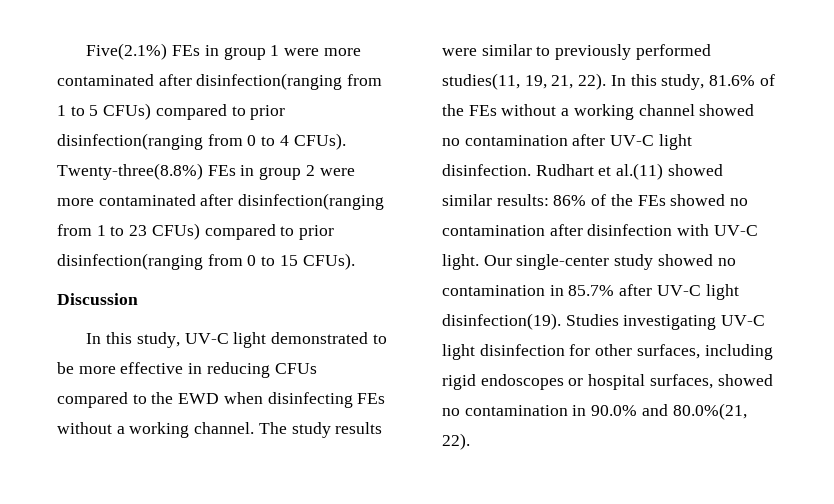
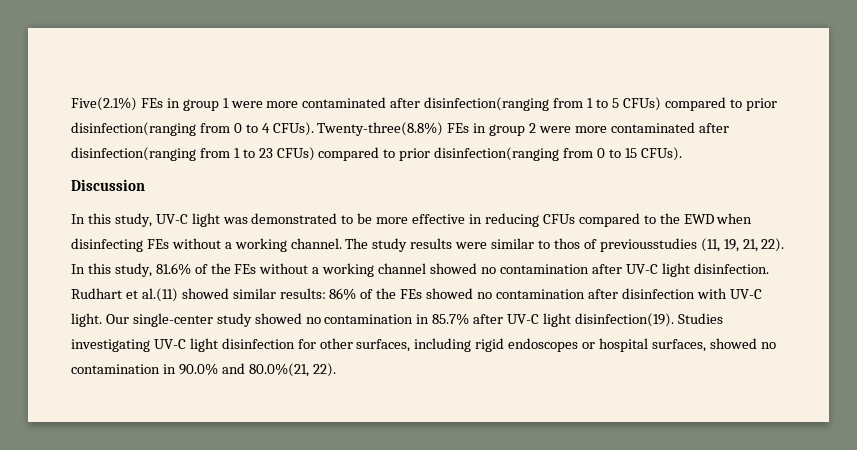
- In this study, UV-C light demonstrated to be more effective in reducing CFUs compared to the EWD when disinfecting FEs without a working channel.
+ In this study, UV-C light was demonstrated to be more effective in reducing CFUs compared to the EWD when disinfecting FEs without a working channel.
- The study results were similar to previously performed studies(11, 19, 21, 22).
+ The study results were similar to thos of previousstudies (11, 19, 21, 22).

